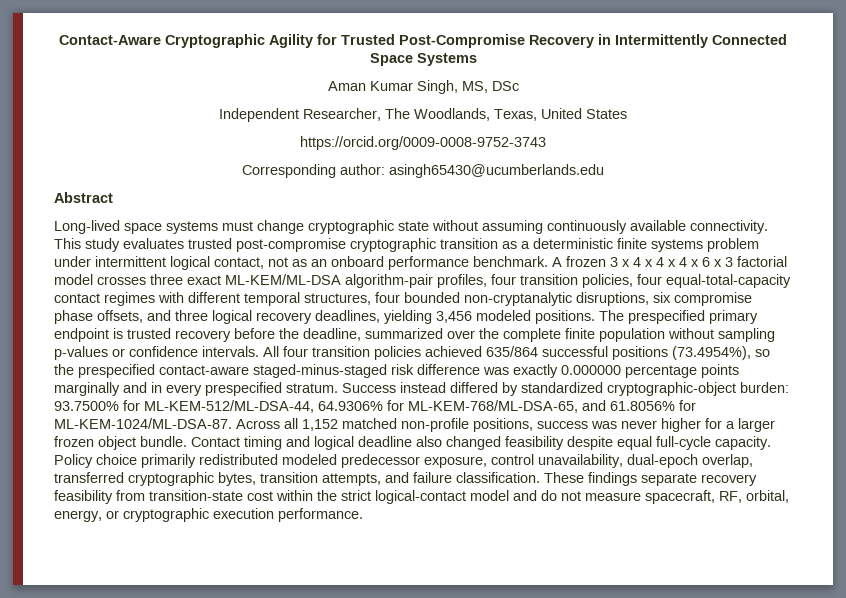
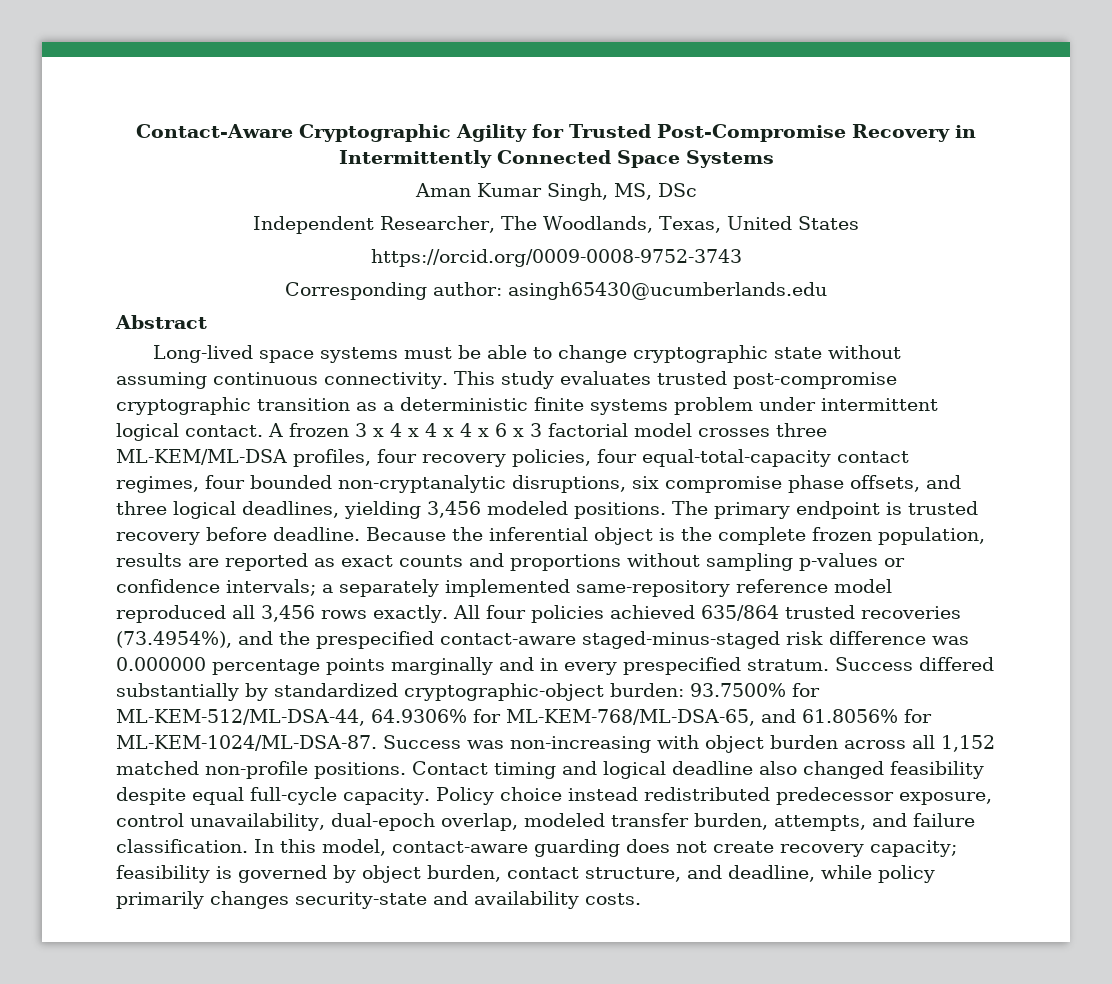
- Long-lived space systems must change cryptographic state without assuming continuously available connectivity.
+ Long-lived space systems must be able to change cryptographic state without assuming continuous connectivity.
- This study evaluates trusted post-compromise cryptographic transition as a deterministic finite systems problem under intermittent logical contact, not as an onboard performance benchmark.
+ This study evaluates trusted post-compromise cryptographic transition as a deterministic finite systems problem under intermittent logical contact.
- A frozen 3 x 4 x 4 x 4 x 6 x 3 factorial model crosses three exact ML-KEM/ML-DSA algorithm-pair profiles, four transition policies, four equal-total-capacity contact regimes with different temporal structures, four bounded non-cryptanalytic disruptions, six compromise phase offsets, and three logical recovery deadlines, yielding 3,456 modeled positions.
+ A frozen 3 x 4 x 4 x 4 x 6 x 3 factorial model crosses three ML-KEM/ML-DSA profiles, four recovery policies, four equal-total-capacity contact regimes, four bounded non-cryptanalytic disruptions, six compromise phase offsets, and three logical deadlines, yielding 3,456 modeled positions.
- The prespecified primary endpoint is trusted recovery before the deadline, summarized over the complete finite population without sampling p-values or confidence intervals.
+ The primary endpoint is trusted recovery before deadline. Because the inferential object is the complete frozen population, results are reported as exact counts and proportions without sampling p-values or confidence intervals; a separately implemented same-repository reference model reproduced all 3,456 rows exactly.
- All four transition policies achieved 635/864 successful positions (73.4954%), so the prespecified contact-aware staged-minus-staged risk difference was exactly 0.000000 percentage points marginally and in every prespecified stratum.
+ All four policies achieved 635/864 trusted recoveries (73.4954%), and the prespecified contact-aware staged-minus-staged risk difference was 0.000000 percentage points marginally and in every prespecified stratum.
- Success instead differed by standardized cryptographic-object burden: 93.7500% for ML-KEM-512/ML-DSA-44, 64.9306% for ML-KEM-768/ML-DSA-65, and 61.8056% for ML-KEM-1024/ML-DSA-87.
+ Success differed substantially by standardized cryptographic-object burden: 93.7500% for ML-KEM-512/ML-DSA-44, 64.9306% for ML-KEM-768/ML-DSA-65, and 61.8056% for ML-KEM-1024/ML-DSA-87.
- Across all 1,152 matched non-profile positions, success was never higher for a larger frozen object bundle.
+ Success was non-increasing with object burden across all 1,152 matched non-profile positions.
- Policy choice primarily redistributed modeled predecessor exposure, control unavailability, dual-epoch overlap, transferred cryptographic bytes, transition attempts, and failure classification. These findings separate recovery feasibility from transition-state cost within the strict logical-contact model and do not measure spacecraft, RF, orbital, energy, or cryptographic execution performance.
+ Policy choice instead redistributed predecessor exposure, control unavailability, dual-epoch overlap, modeled transfer burden, attempts, and failure classification. In this model, contact-aware guarding does not create recovery capacity; feasibility is governed by object burden, contact structure, and deadline, while policy primarily changes security-state and availability costs.

